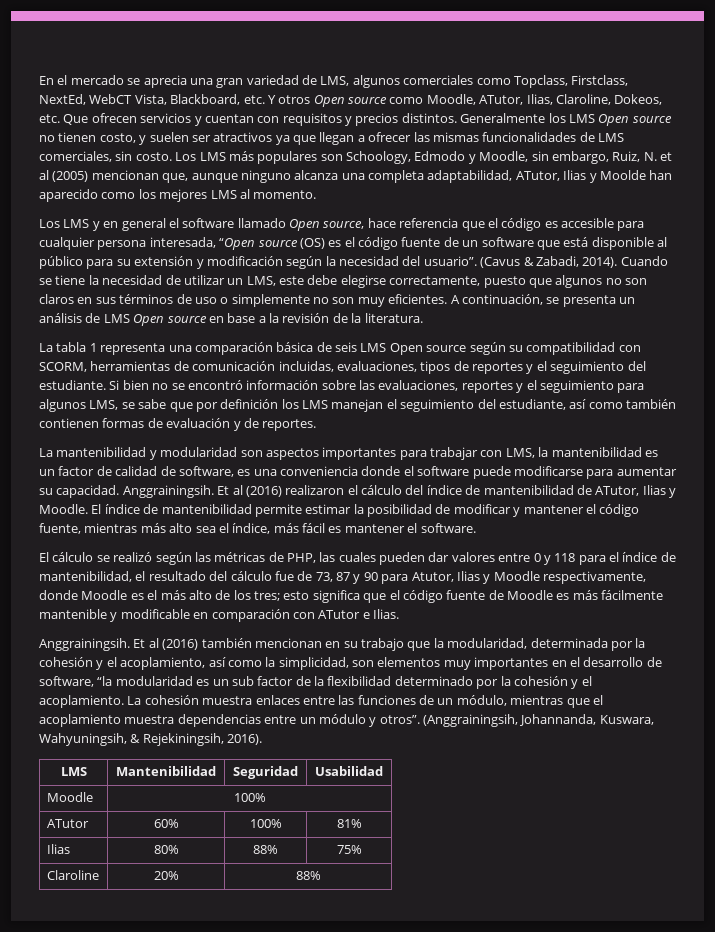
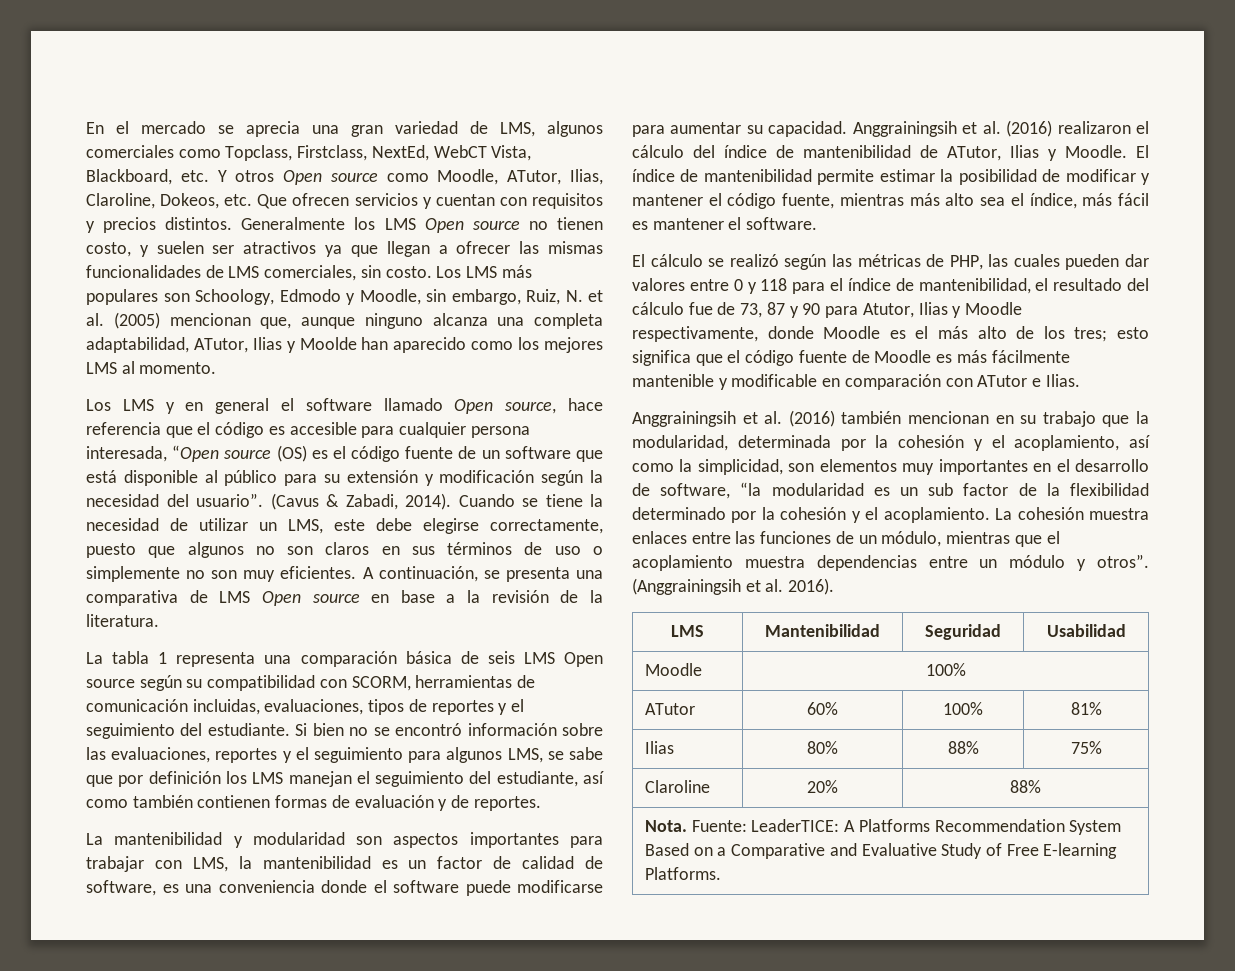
- Los LMS más populares son Schoology, Edmodo y Moodle, sin embargo, Ruiz, N. et al (2005) mencionan que, aunque ninguno alcanza una completa adaptabilidad, ATutor, Ilias y Moolde han aparecido como los mejores LMS al momento.
+ Los LMS más populares son Schoology, Edmodo y Moodle, sin embargo, Ruiz, N. et al. (2005) mencionan que, aunque ninguno alcanza una completa adaptabilidad, ATutor, Ilias y Moolde han aparecido como los mejores LMS al momento.
- A continuación, se presenta un análisis de LMS Open source en base a la revisión de la literatura.
+ A continuación, se presenta una comparativa de LMS Open source en base a la revisión de la literatura.
- Anggrainingsih. Et al (2016) realizaron el cálculo del índice de mantenibilidad de ATutor, Ilias y Moodle.
+ Anggrainingsih et al. (2016) realizaron el cálculo del índice de mantenibilidad de ATutor, Ilias y Moodle.
- Anggrainingsih. Et al (2016) también mencionan en su trabajo que la modularidad, determinada por la cohesión y el acoplamiento, así como la simplicidad, son elementos muy importantes en el desarrollo de software, “la modularidad es un sub factor de la flexibilidad determinado por la cohesión y el acoplamiento.
+ Anggrainingsih et al. (2016) también mencionan en su trabajo que la modularidad, determinada por la cohesión y el acoplamiento, así como la simplicidad, son elementos muy importantes en el desarrollo de software, “la modularidad es un sub factor de la flexibilidad determinado por la cohesión y el acoplamiento.
- (Anggrainingsih, Johannanda, Kuswara, Wahyuningsih, & Rejekiningsih, 2016).
+ (Anggrainingsih et al. 2016).
+ Nota. Fuente: LeaderTICE: A Platforms Recommendation System Based on a Comparative and Evaluative Study of Free E-learning Platforms.

